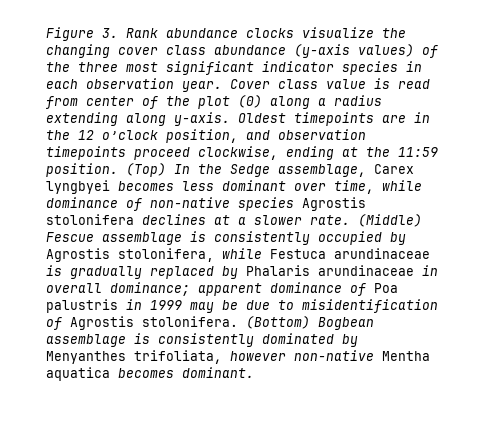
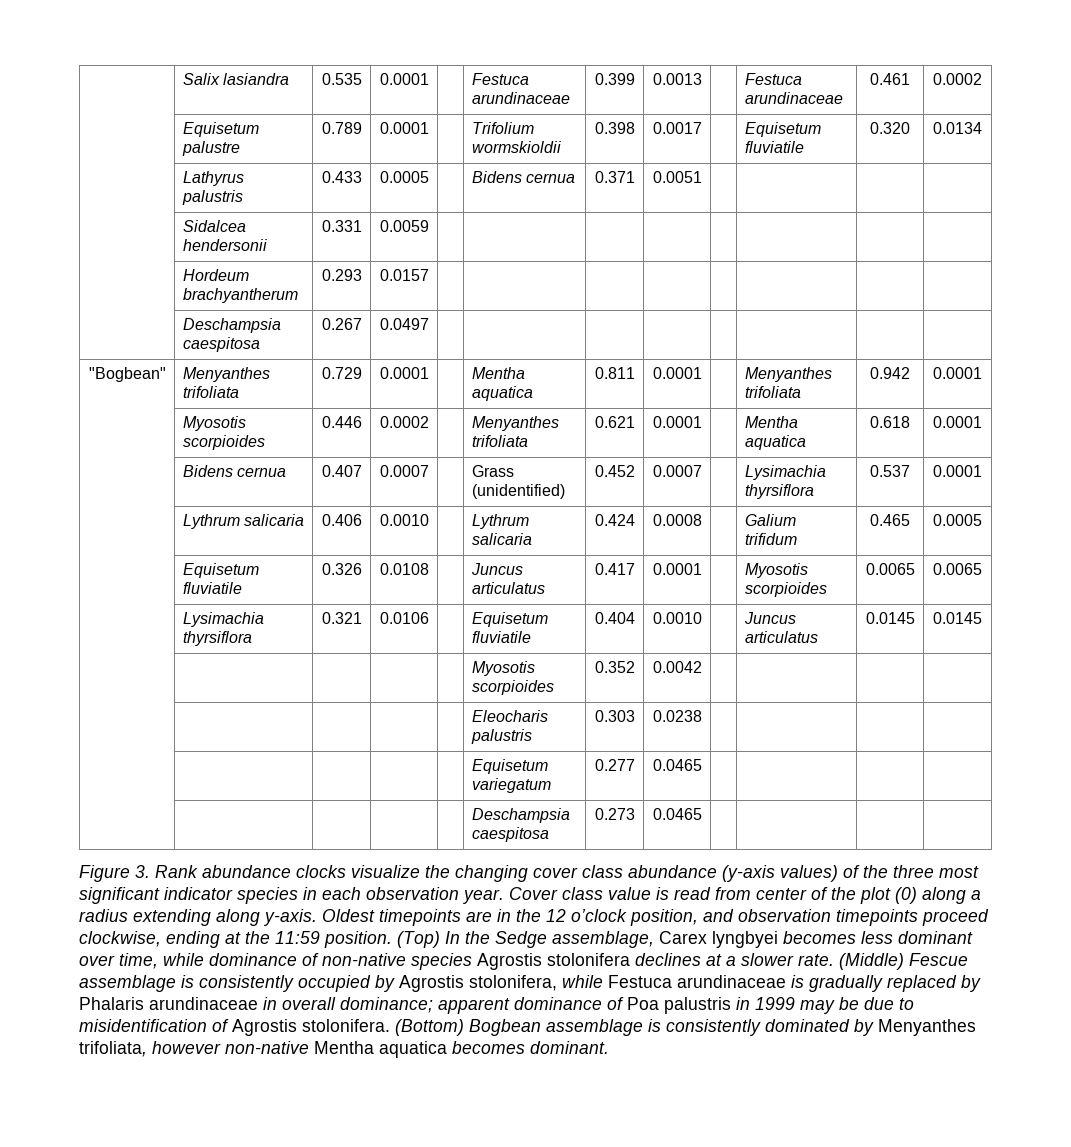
+ | Salix lasiandra | 0.535 | 0.0001 | | Festuca arundinaceae | 0.399 | 0.0013 | | Festuca arundinaceae | 0.461 | 0.0002
+ | Equisetum palustre | 0.789 | 0.0001 | | Trifolium wormskioldii | 0.398 | 0.0017 | | Equisetum fluviatile | 0.320 | 0.0134
+ | Lathyrus palustris | 0.433 | 0.0005 | | Bidens cernua | 0.371 | 0.0051 | | | |
+ | Sidalcea hendersonii | 0.331 | 0.0059 | | | | | | | |
+ | Hordeum brachyantherum | 0.293 | 0.0157 | | | | | | | |
+ | Deschampsia caespitosa | 0.267 | 0.0497 | | | | | | | |
+ "Bogbean" | Menyanthes trifoliata | 0.729 | 0.0001 | | Mentha aquatica | 0.811 | 0.0001 | | Menyanthes trifoliata | 0.942 | 0.0001
+ | Myosotis scorpioides | 0.446 | 0.0002 | | Menyanthes trifoliata | 0.621 | 0.0001 | | Mentha aquatica | 0.618 | 0.0001
+ | Bidens cernua | 0.407 | 0.0007 | | Grass (unidentified) | 0.452 | 0.0007 | | Lysimachia thyrsiflora | 0.537 | 0.0001
+ | Lythrum salicaria | 0.406 | 0.0010 | | Lythrum salicaria | 0.424 | 0.0008 | | Galium trifidum | 0.465 | 0.0005
+ | Equisetum fluviatile | 0.326 | 0.0108 | | Juncus articulatus | 0.417 | 0.0001 | | Myosotis scorpioides | 0.0065 | 0.0065
+ | Lysimachia thyrsiflora | 0.321 | 0.0106 | | Equisetum fluviatile | 0.404 | 0.0010 | | Juncus articulatus | 0.0145 | 0.0145
+ | | | | | Myosotis scorpioides | 0.352 | 0.0042 | | | |
+ | | | | | Eleocharis palustris | 0.303 | 0.0238 | | | |
+ | | | | | Equisetum variegatum | 0.277 | 0.0465 | | | |
+ | | | | | Deschampsia caespitosa | 0.273 | 0.0465 | | | |

